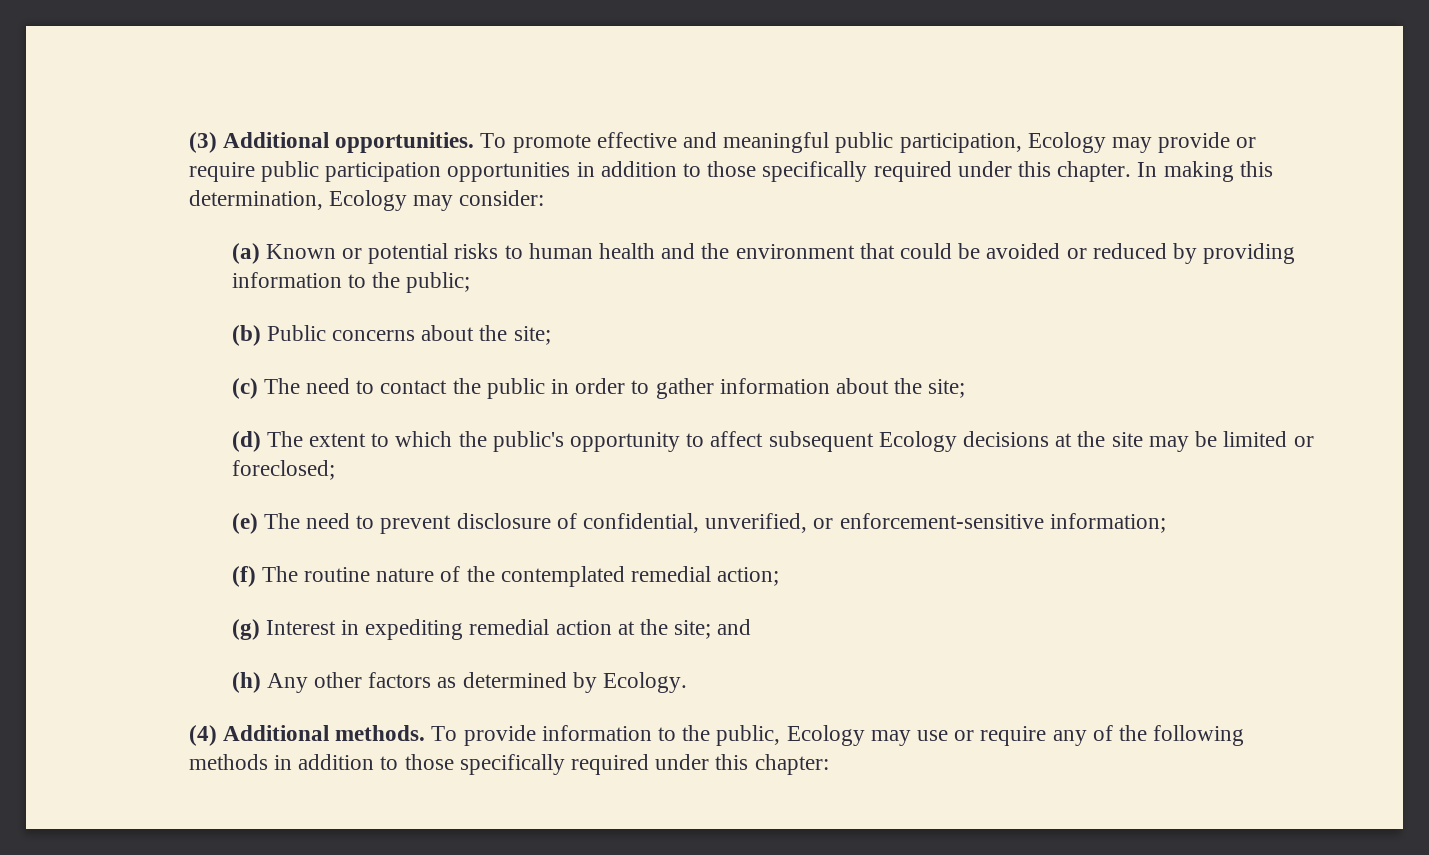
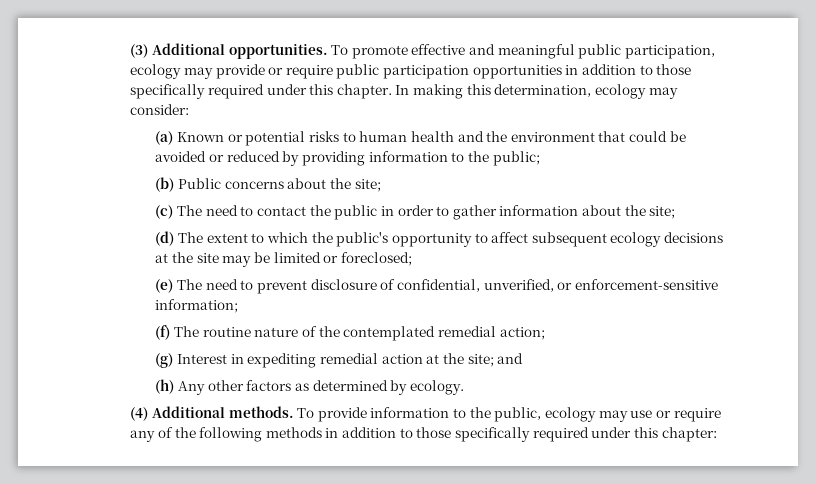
- To promote effective and meaningful public participation, Ecology may provide or require public participation opportunities in addition to those specifically required under this chapter.
+ To promote effective and meaningful public participation, ecology may provide or require public participation opportunities in addition to those specifically required under this chapter.
- In making this determination, Ecology may consider:
+ In making this determination, ecology may consider:
- (d) The extent to which the public's opportunity to affect subsequent Ecology decisions at the site may be limited or foreclosed;
+ (d) The extent to which the public's opportunity to affect subsequent ecology decisions at the site may be limited or foreclosed;
- (h) Any other factors as determined by Ecology.
+ (h) Any other factors as determined by ecology.
- To provide information to the public, Ecology may use or require any of the following methods in addition to those specifically required under this chapter:
+ To provide information to the public, ecology may use or require any of the following methods in addition to those specifically required under this chapter:

